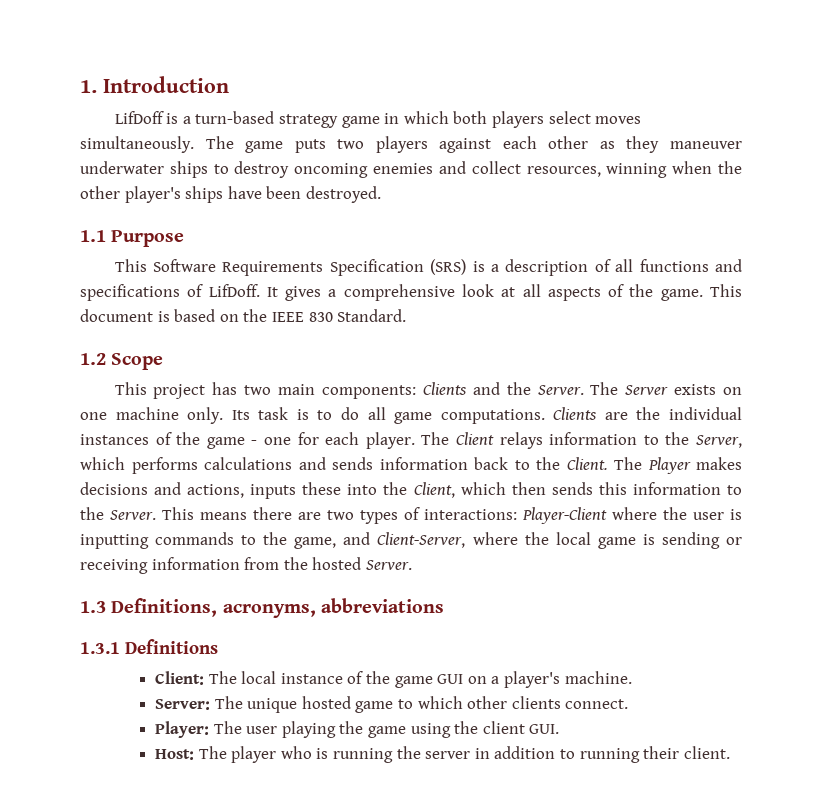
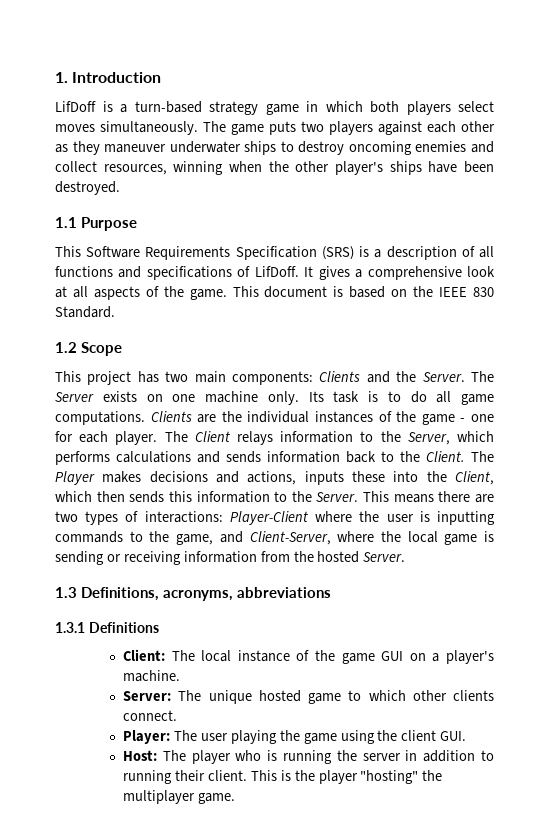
+ This is the player "hosting" the multiplayer game.

